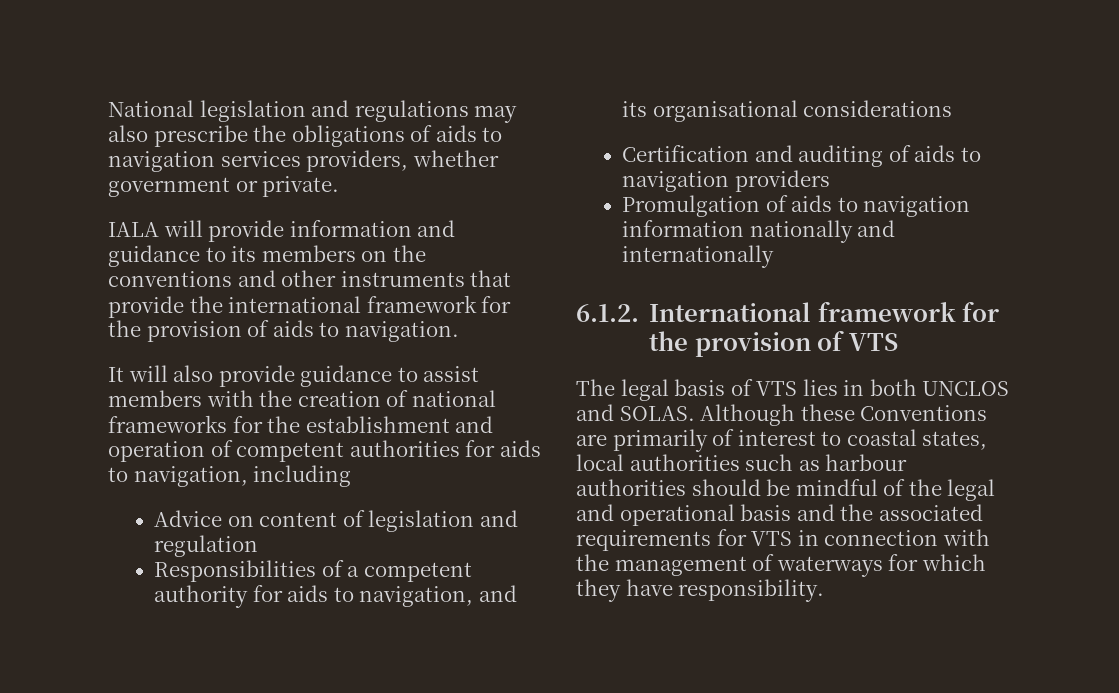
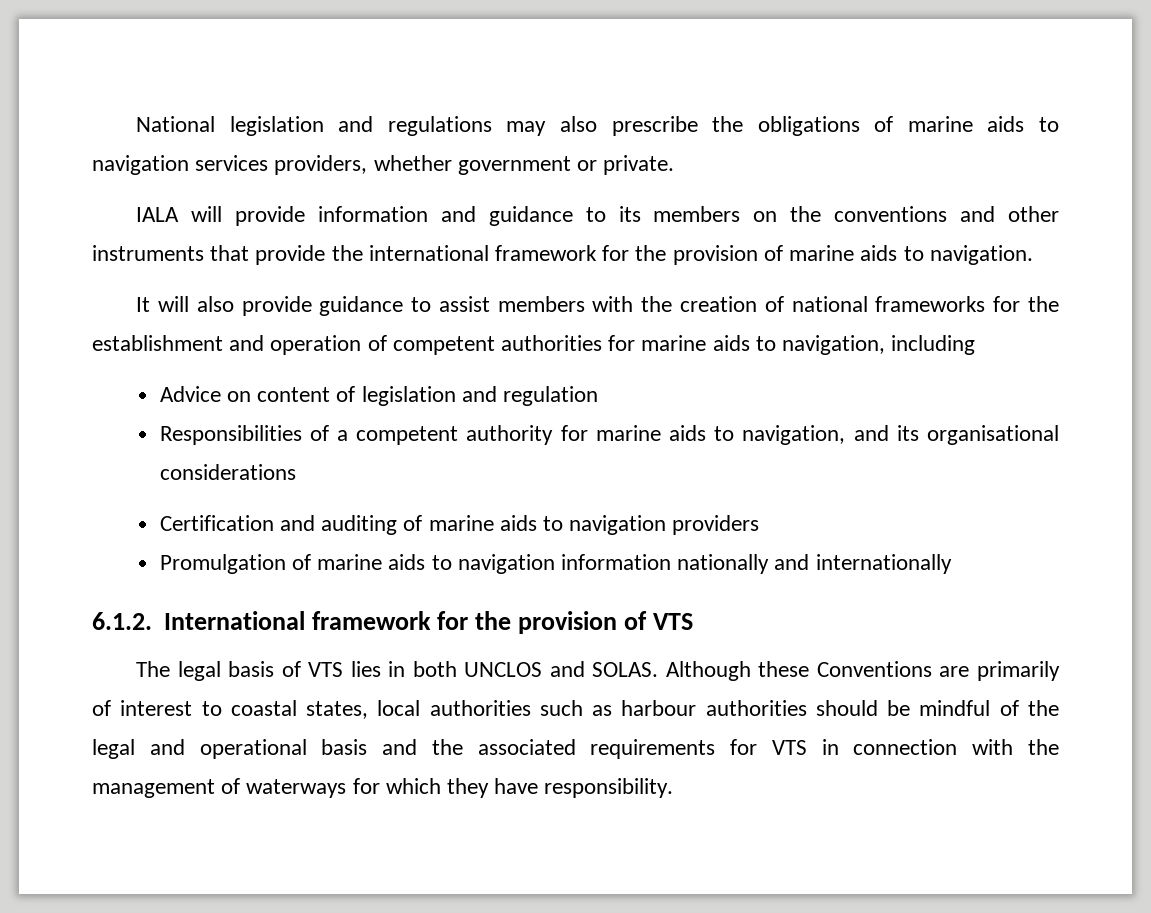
- National legislation and regulations may also prescribe the obligations of aids to navigation services providers, whether government or private.
+ National legislation and regulations may also prescribe the obligations of marine aids to navigation services providers, whether government or private.
- IALA will provide information and guidance to its members on the conventions and other instruments that provide the international framework for the provision of aids to navigation.
+ IALA will provide information and guidance to its members on the conventions and other instruments that provide the international framework for the provision of marine aids to navigation.
- It will also provide guidance to assist members with the creation of national frameworks for the establishment and operation of competent authorities for aids to navigation, including
+ It will also provide guidance to assist members with the creation of national frameworks for the establishment and operation of competent authorities for marine aids to navigation, including
- Responsibilities of a competent authority for aids to navigation, and its organisational considerations
+ Responsibilities of a competent authority for marine aids to navigation, and its organisational considerations
- Certification and auditing of aids to navigation providers
+ Certification and auditing of marine aids to navigation providers
- Promulgation of aids to navigation information nationally and internationally
+ Promulgation of marine aids to navigation information nationally and internationally

